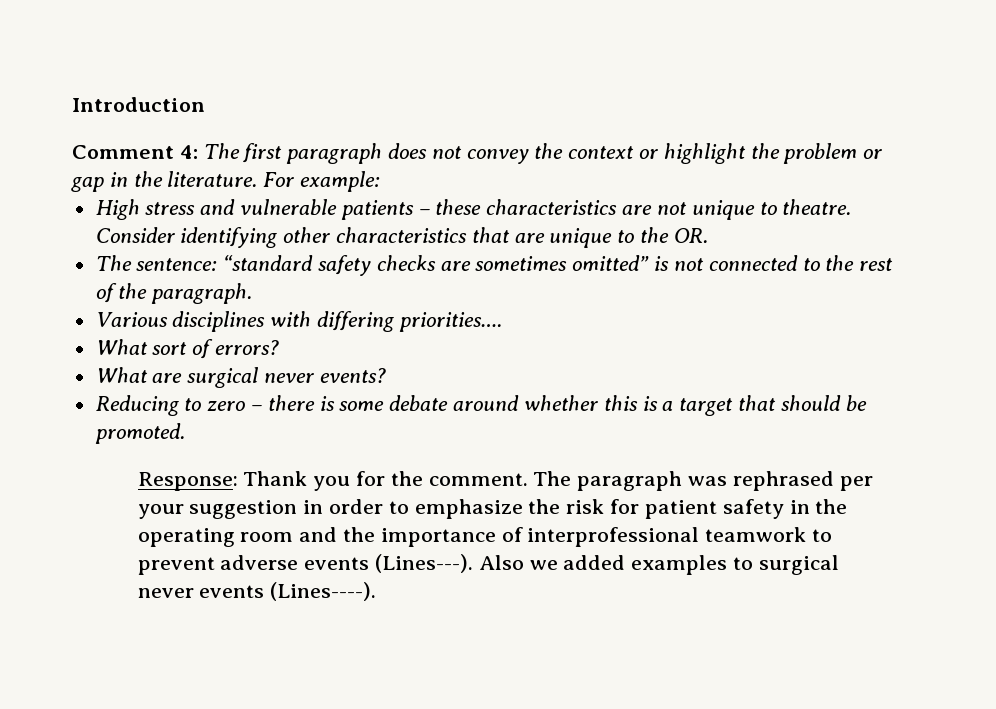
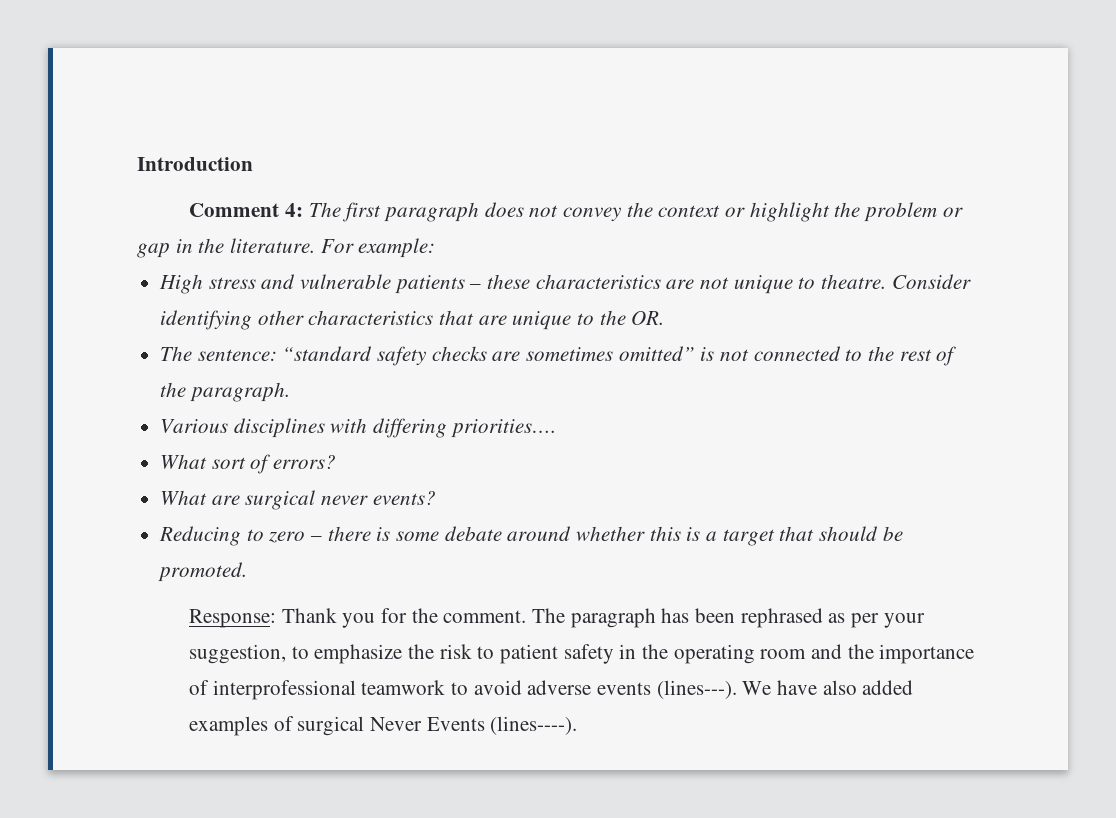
- The paragraph was rephrased per your suggestion in order to emphasize the risk for patient safety in the operating room and the importance of interprofessional teamwork to prevent adverse events (Lines---). Also we added examples to surgical never events (Lines----).
+ The paragraph has been rephrased as per your suggestion, to emphasize the risk to patient safety in the operating room and the importance of interprofessional teamwork to avoid adverse events (lines---). We have also added examples of surgical Never Events (lines----).

